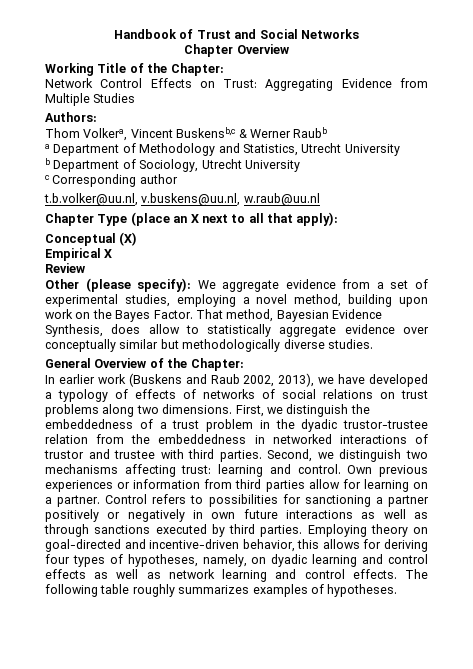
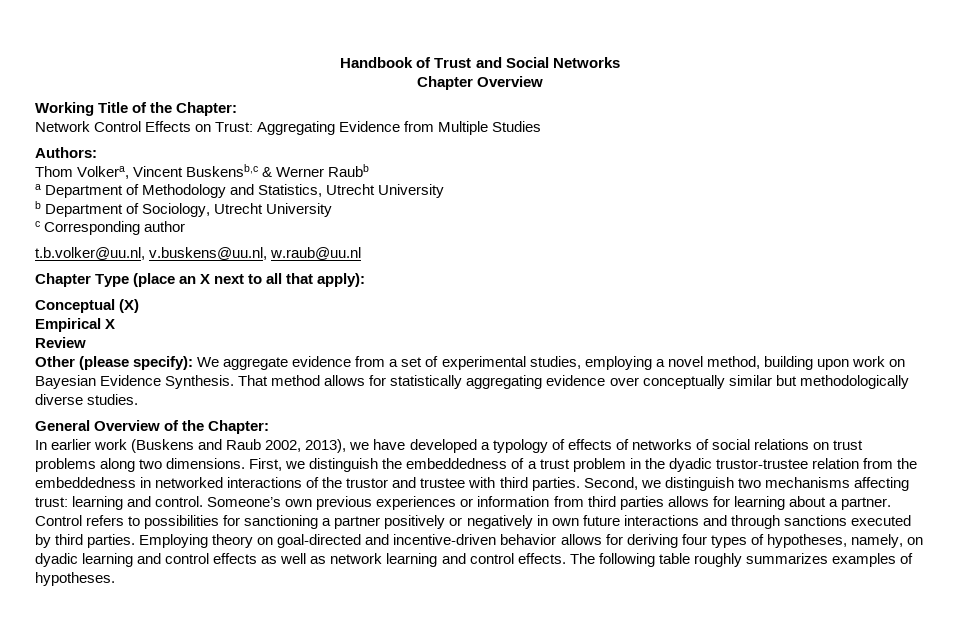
- Other (please specify): We aggregate evidence from a set of experimental studies, employing a novel method, building upon work on the Bayes Factor. That method, Bayesian Evidence Synthesis, does allow to statistically aggregate evidence over conceptually similar but methodologically diverse studies.
+ Other (please specify): We aggregate evidence from a set of experimental studies, employing a novel method, building upon work on Bayesian Evidence Synthesis. That method allows for statistically aggregating evidence over conceptually similar but methodologically diverse studies.
- First, we distinguish the embeddedness of a trust problem in the dyadic trustor-trustee relation from the embeddedness in networked interactions of trustor and trustee with third parties.
+ First, we distinguish the embeddedness of a trust problem in the dyadic trustor-trustee relation from the embeddedness in networked interactions of the trustor and trustee with third parties.
- Own previous experiences or information from third parties allow for learning on a partner.
+ Someone’s own previous experiences or information from third parties allows for learning about a partner.
- Control refers to possibilities for sanctioning a partner positively or negatively in own future interactions as well as through sanctions executed by third parties.
+ Control refers to possibilities for sanctioning a partner positively or negatively in own future interactions and through sanctions executed by third parties.
- Employing theory on goal-directed and incentive-driven behavior, this allows for deriving four types of hypotheses, namely, on dyadic learning and control effects as well as network learning and control effects.
+ Employing theory on goal-directed and incentive-driven behavior allows for deriving four types of hypotheses, namely, on dyadic learning and control effects as well as network learning and control effects.

